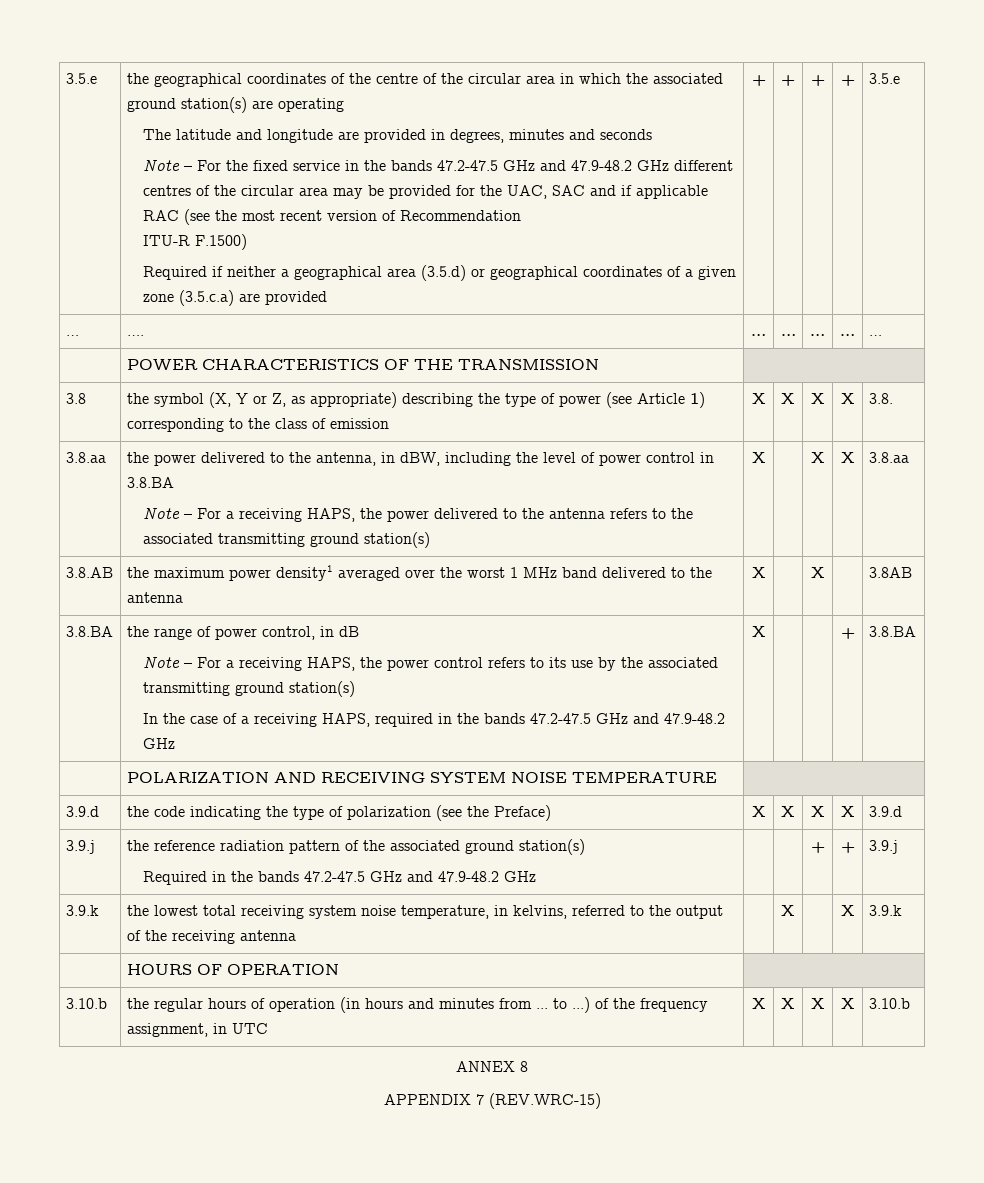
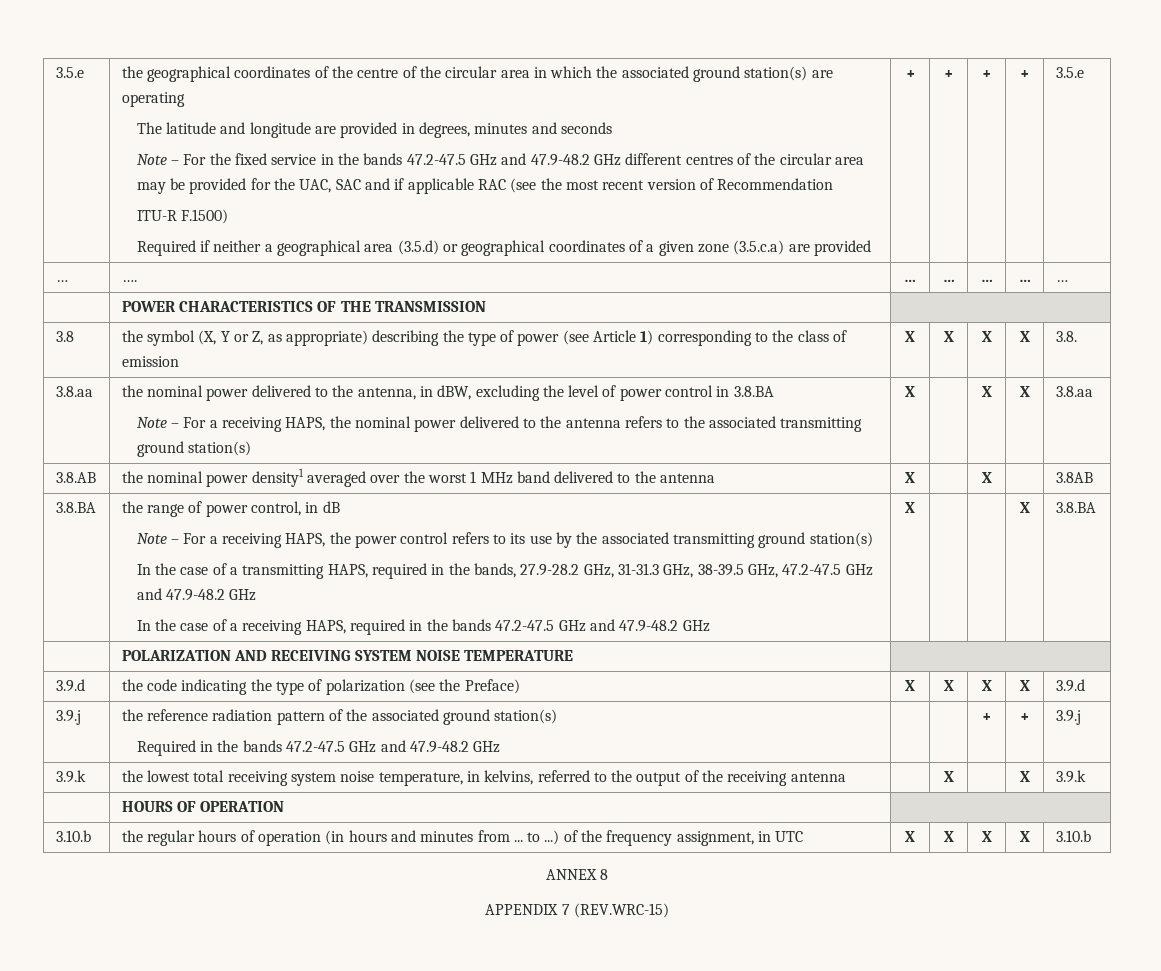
- the power delivered to the antenna, in dBW, including the level of power control in 3.8.BA
+ the nominal power delivered to the antenna, in dBW, excluding the level of power control in 3.8.BA
- Note – For a receiving HAPS, the power delivered to the antenna refers to the associated transmitting ground station(s)
+ Note – For a receiving HAPS, the nominal power delivered to the antenna refers to the associated transmitting ground station(s)
- 3.8.AB | the maximum power density1 averaged over the worst 1 MHz band delivered to the antenna | X | | X | | 3.8AB
+ 3.8.AB | the nominal power density1 averaged over the worst 1 MHz band delivered to the antenna | X | | X | | 3.8AB
+ In the case of a transmitting HAPS, required in the bands, 27.9-28.2 GHz, 31-31.3 GHz, 38-39.5 GHz, 47.2-47.5 GHz and 47.9-48.2 GHz
- X | | | +
+ X | | | X

